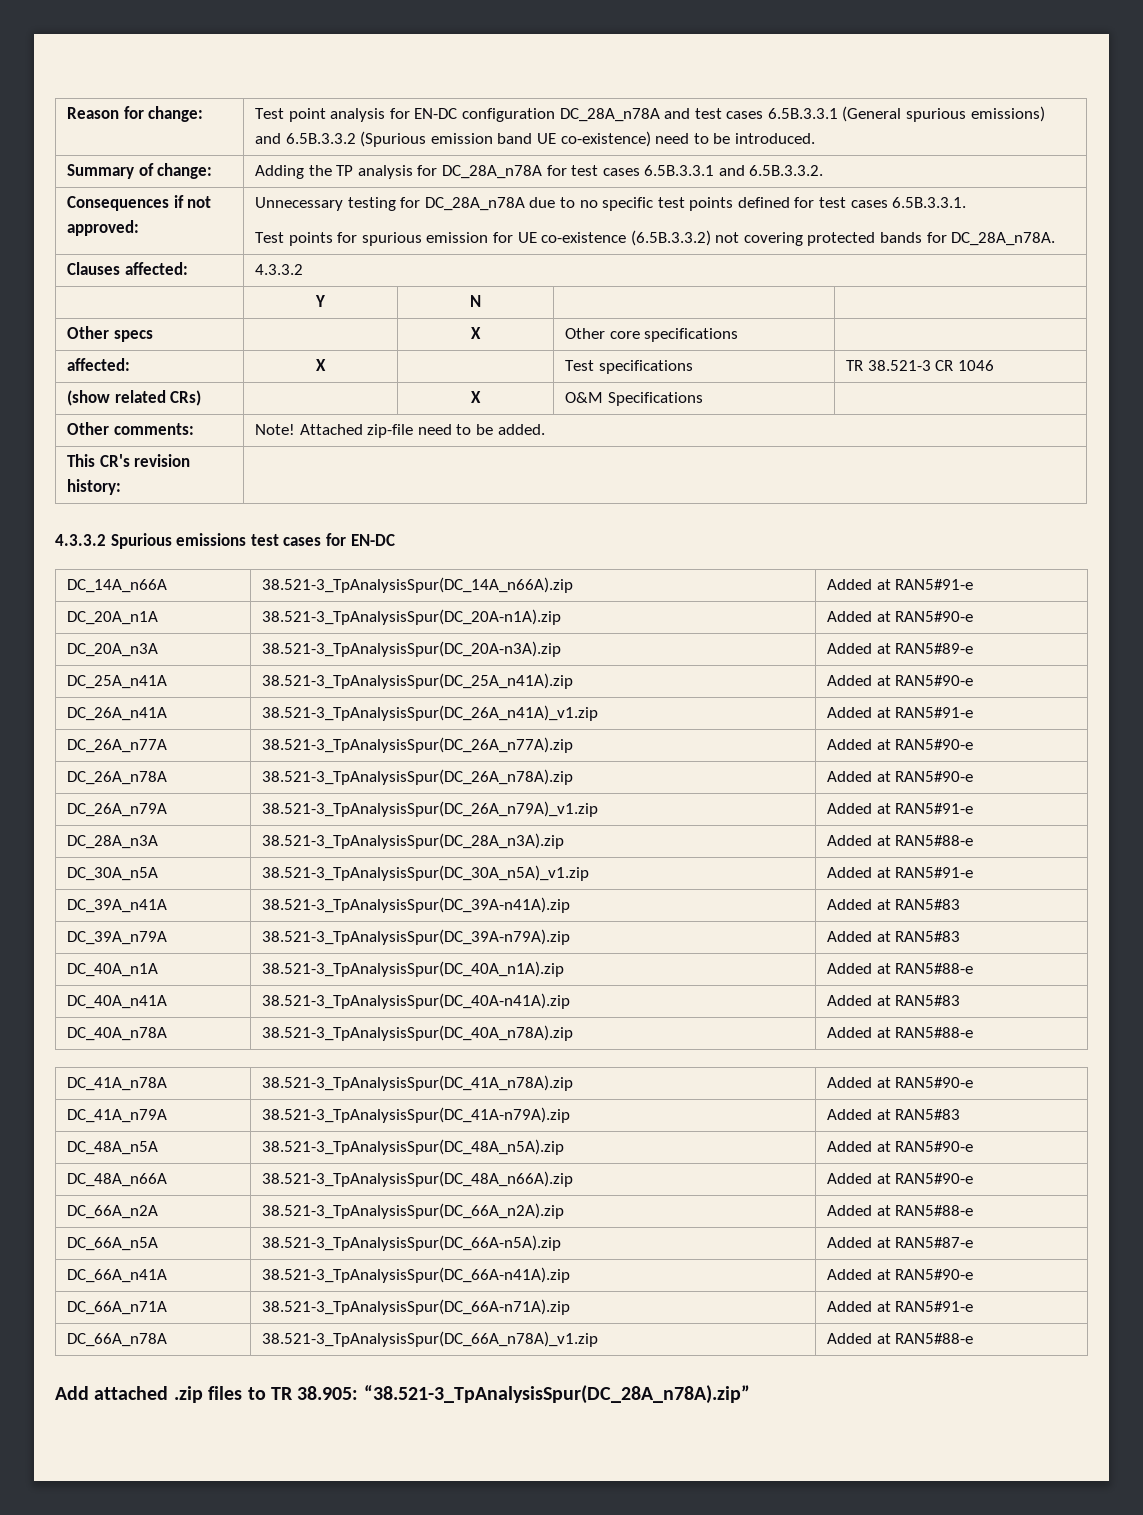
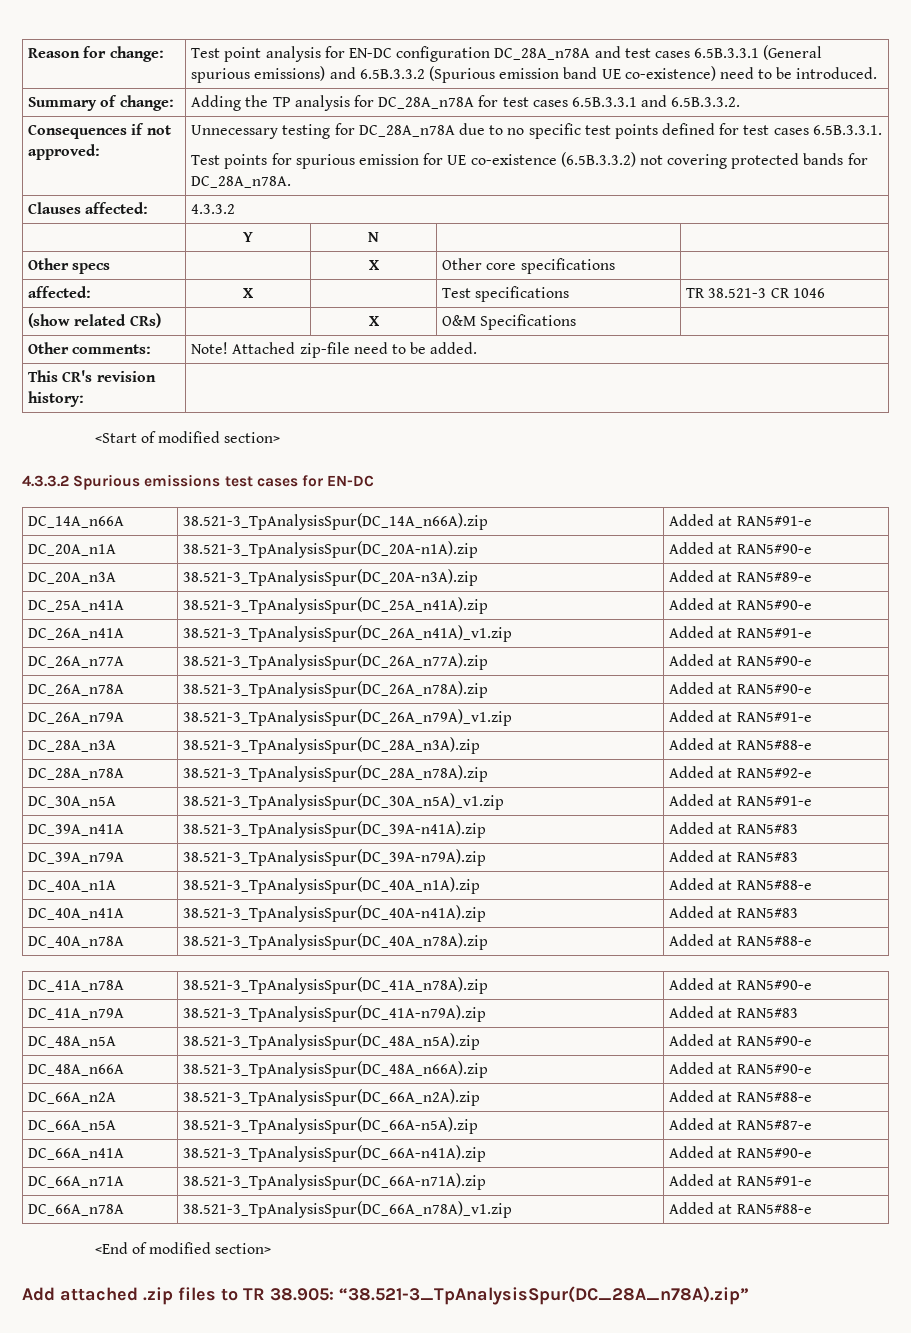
+ <Start of modified section>
+ DC_28A_n78A | 38.521-3_TpAnalysisSpur(DC_28A_n78A).zip | Added at RAN5#92-e
+ <End of modified section>

